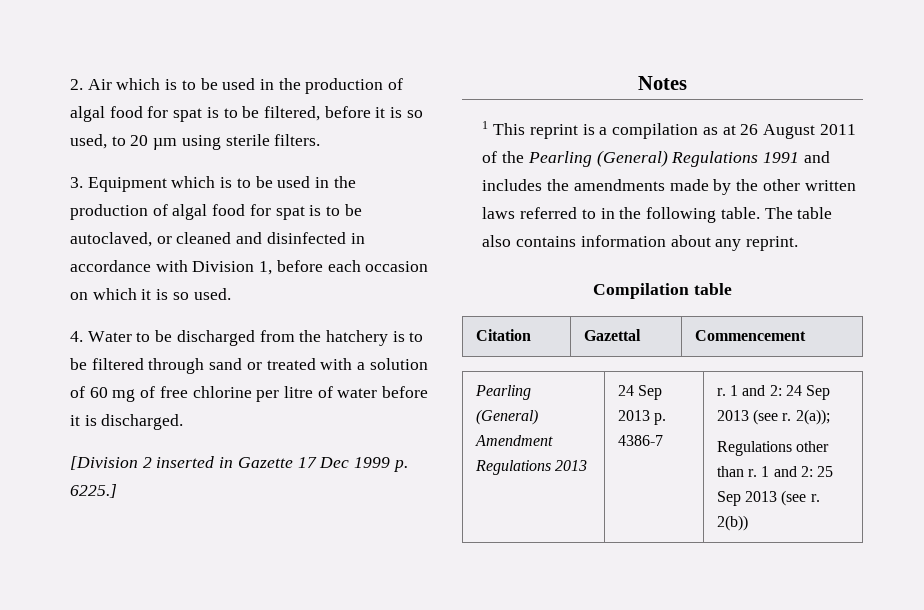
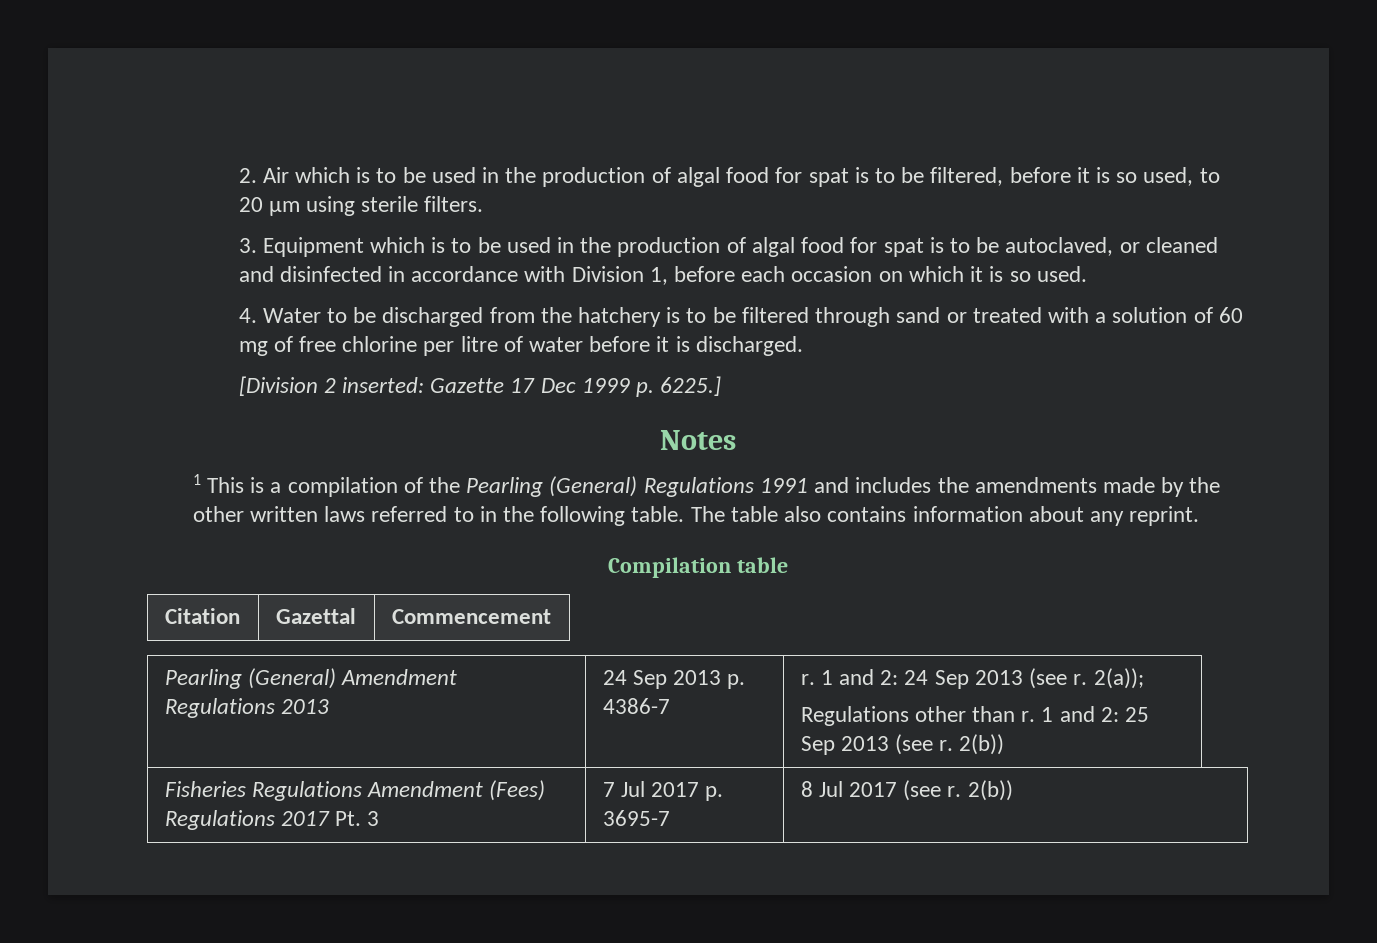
- [Division 2 inserted in Gazette 17 Dec 1999 p. 6225.]
+ [Division 2 inserted: Gazette 17 Dec 1999 p. 6225.]
- 1 This reprint is a compilation as at 26 August 2011 of the Pearling (General) Regulations 1991 and includes the amendments made by the other written laws referred to in the following table.
+ 1 This is a compilation of the Pearling (General) Regulations 1991 and includes the amendments made by the other written laws referred to in the following table.
+ Fisheries Regulations Amendment (Fees) Regulations 2017 Pt. 3 | 7 Jul 2017 p. 3695-7 | 8 Jul 2017 (see r. 2(b))

